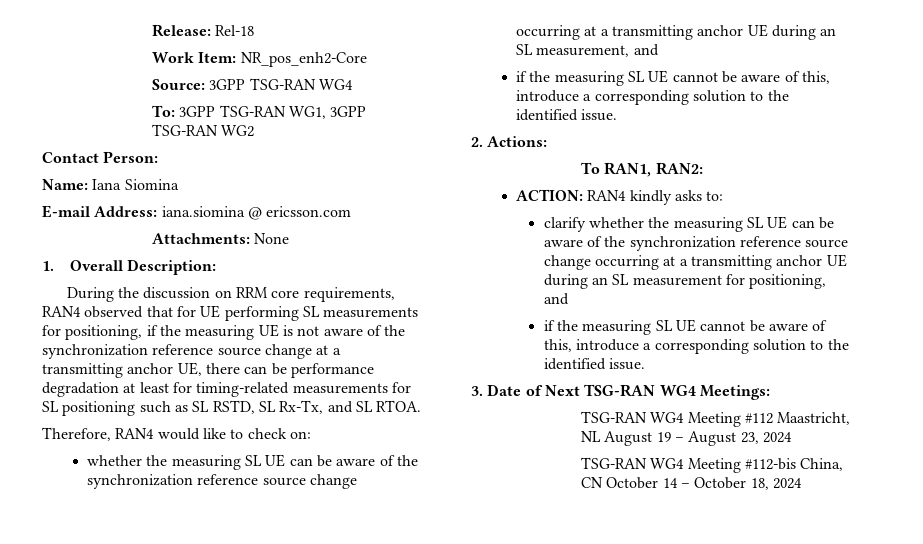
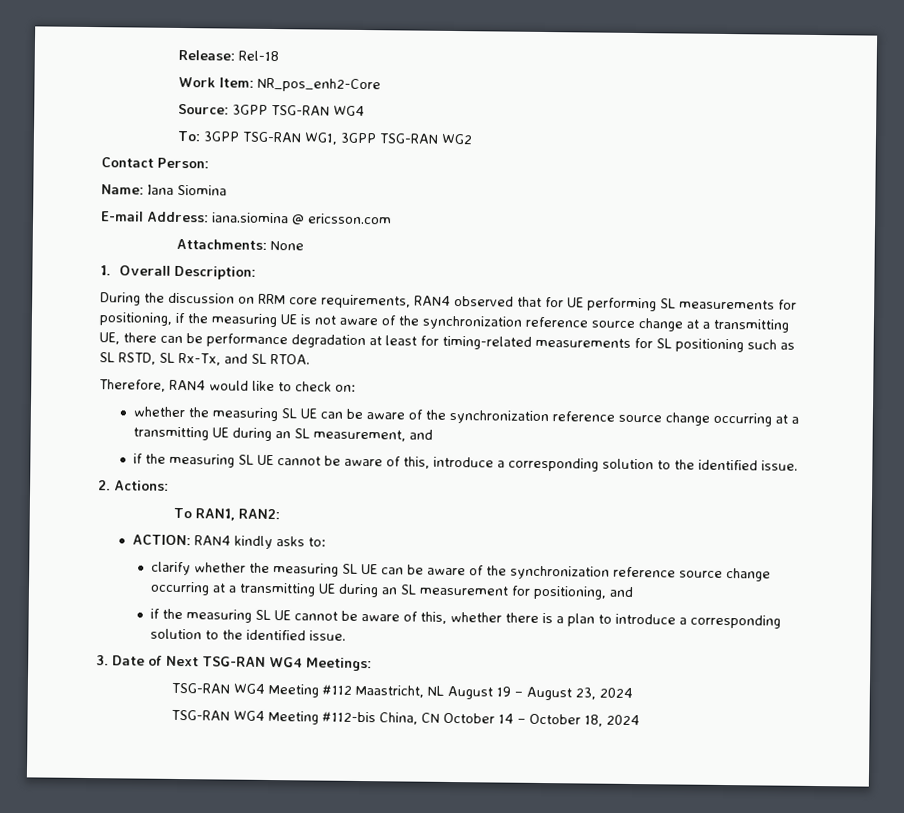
- During the discussion on RRM core requirements, RAN4 observed that for UE performing SL measurements for positioning, if the measuring UE is not aware of the synchronization reference source change at a transmitting anchor UE, there can be performance degradation at least for timing-related measurements for SL positioning such as SL RSTD, SL Rx-Tx, and SL RTOA.
+ During the discussion on RRM core requirements, RAN4 observed that for UE performing SL measurements for positioning, if the measuring UE is not aware of the synchronization reference source change at a transmitting UE, there can be performance degradation at least for timing-related measurements for SL positioning such as SL RSTD, SL Rx-Tx, and SL RTOA.
- whether the measuring SL UE can be aware of the synchronization reference source change occurring at a transmitting anchor UE during an SL measurement, and
+ whether the measuring SL UE can be aware of the synchronization reference source change occurring at a transmitting UE during an SL measurement, and
- clarify whether the measuring SL UE can be aware of the synchronization reference source change occurring at a transmitting anchor UE during an SL measurement for positioning, and
- if the measuring SL UE cannot be aware of this, introduce a corresponding solution to the identified issue.
+ clarify whether the measuring SL UE can be aware of the synchronization reference source change occurring at a transmitting UE during an SL measurement for positioning, and
+ if the measuring SL UE cannot be aware of this, whether there is a plan to introduce a corresponding solution to the identified issue.

